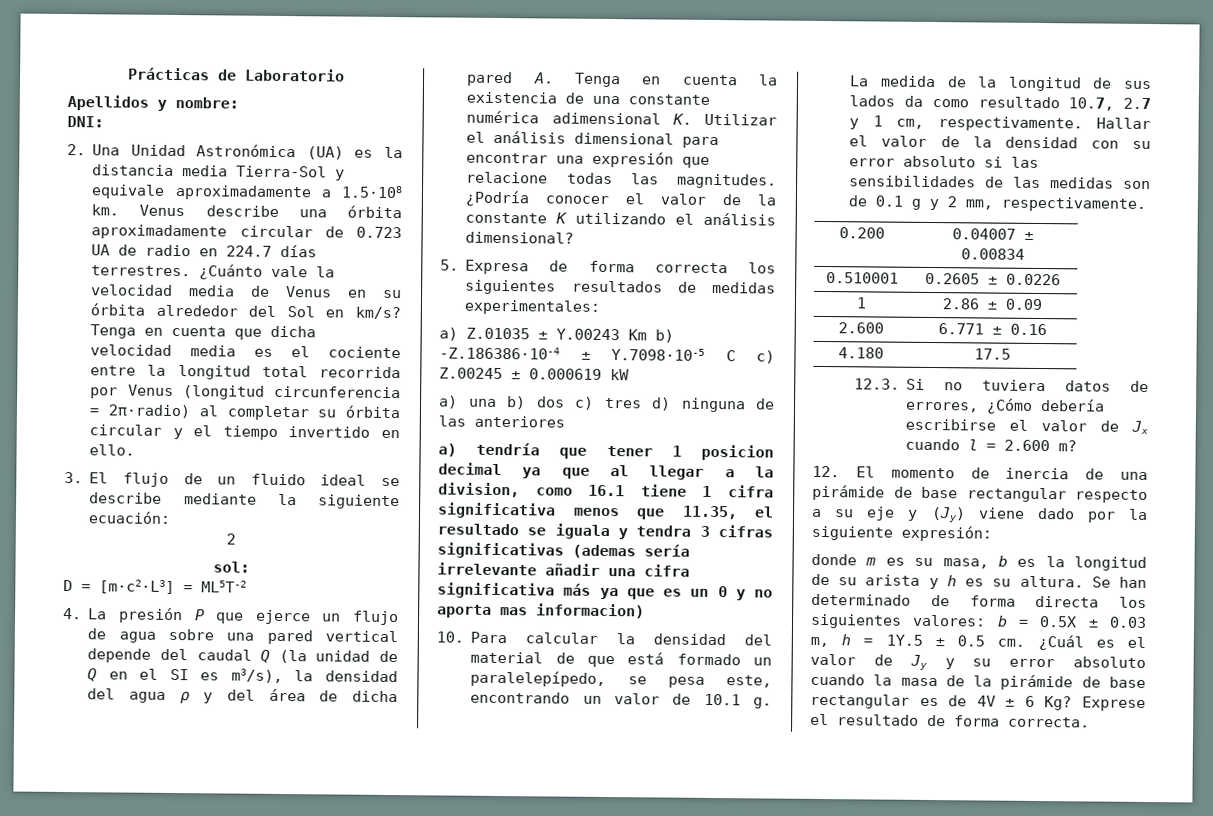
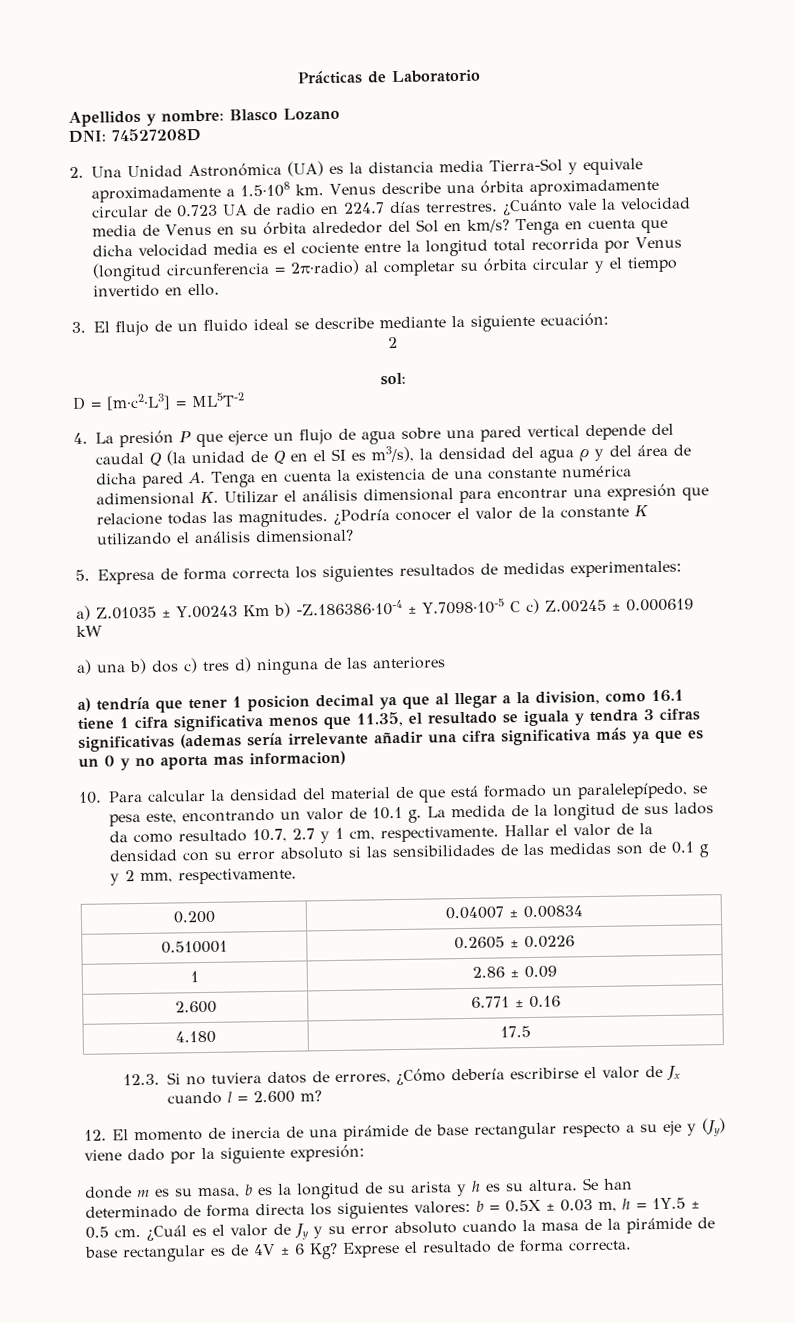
- Apellidos y nombre:
+ Apellidos y nombre: Blasco Lozano
- DNI:
+ DNI: 74527208D

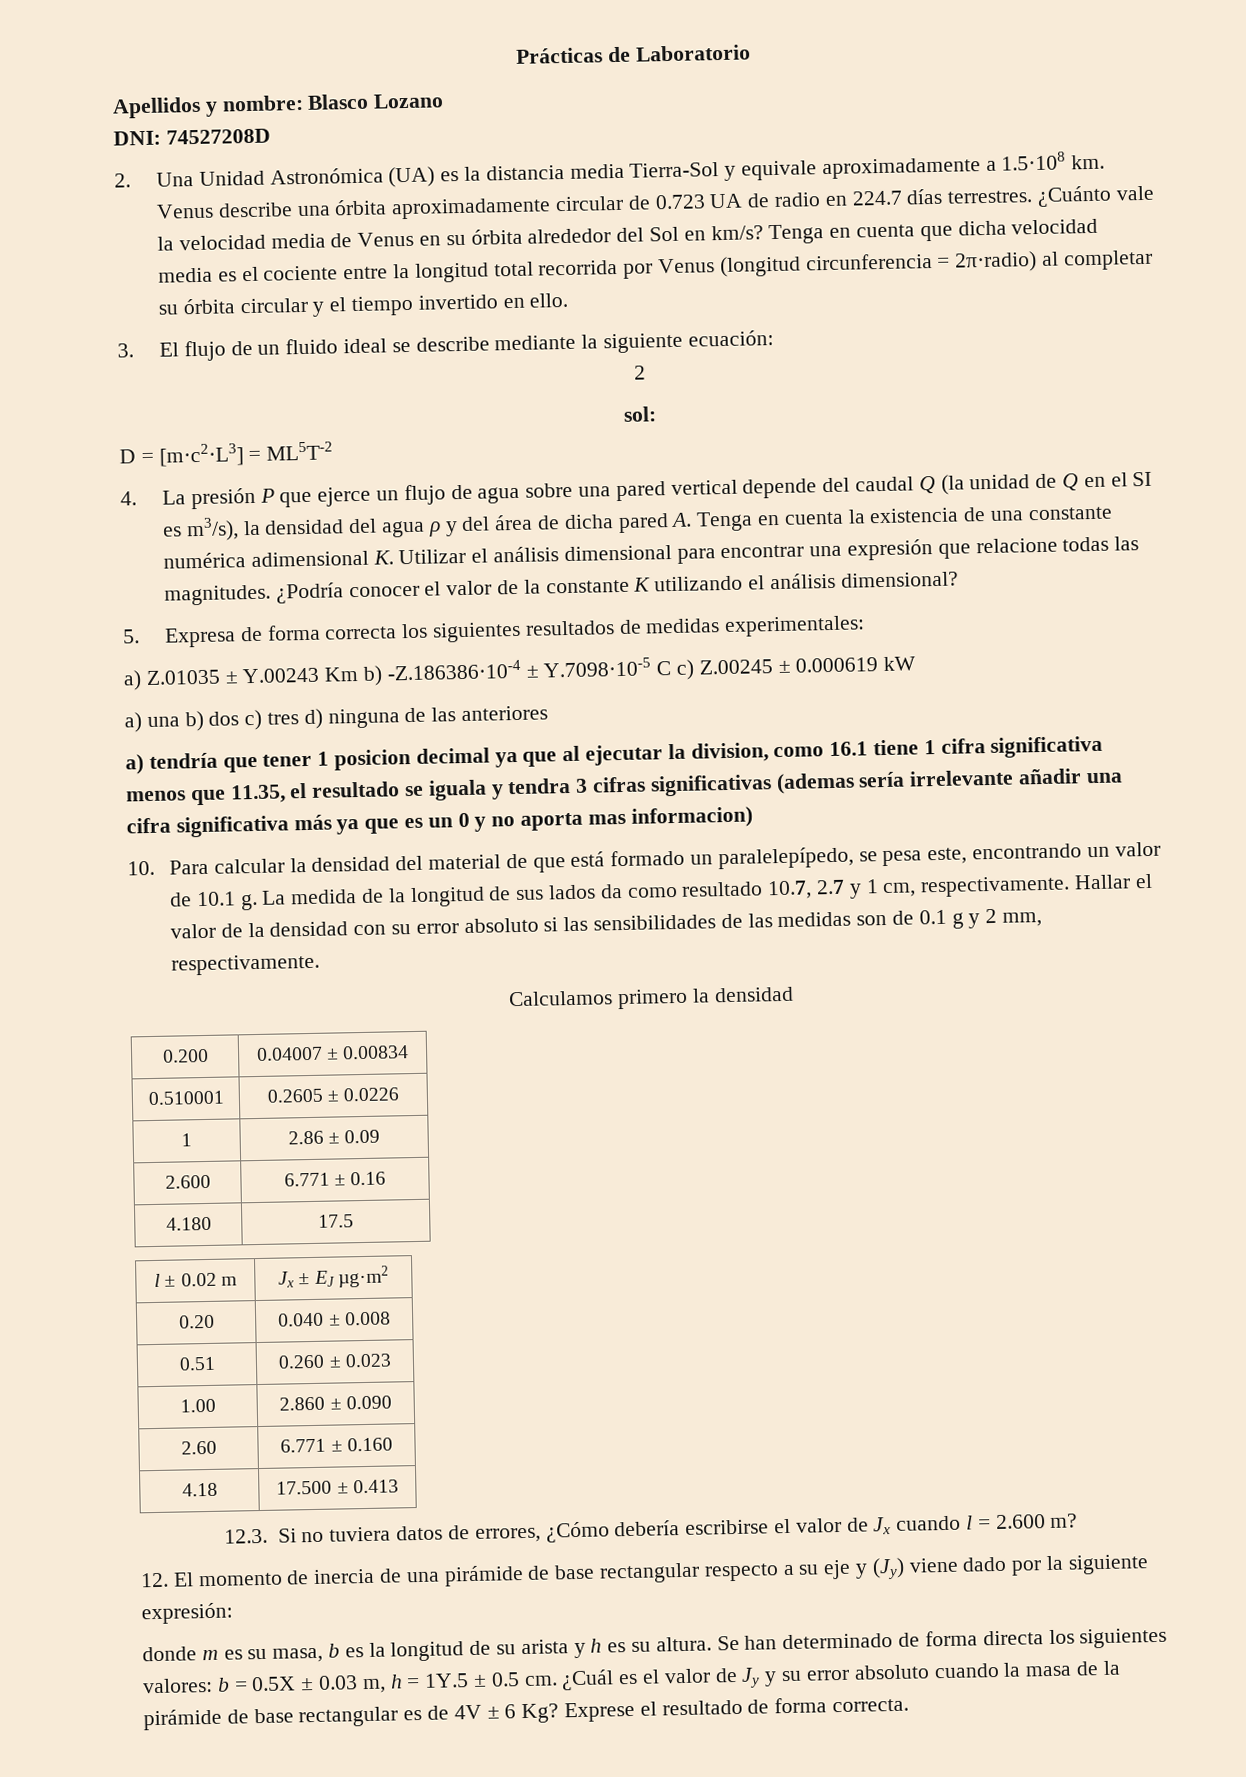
- a) tendría que tener 1 posicion decimal ya que al llegar a la division, como 16.1 tiene 1 cifra significativa menos que 11.35, el resultado se iguala y tendra 3 cifras significativas (ademas sería irrelevante añadir una cifra significativa más ya que es un 0 y no aporta mas informacion)
+ a) tendría que tener 1 posicion decimal ya que al ejecutar la division, como 16.1 tiene 1 cifra significativa menos que 11.35, el resultado se iguala y tendra 3 cifras significativas (ademas sería irrelevante añadir una cifra significativa más ya que es un 0 y no aporta mas informacion)
+ Calculamos primero la densidad
+ l ± 0.02 m | Jx ± EJ µg·m2
+ 0.20 | 0.040 ± 0.008
+ 0.51 | 0.260 ± 0.023
+ 1.00 | 2.860 ± 0.090
+ 2.60 | 6.771 ± 0.160
+ 4.18 | 17.500 ± 0.413

